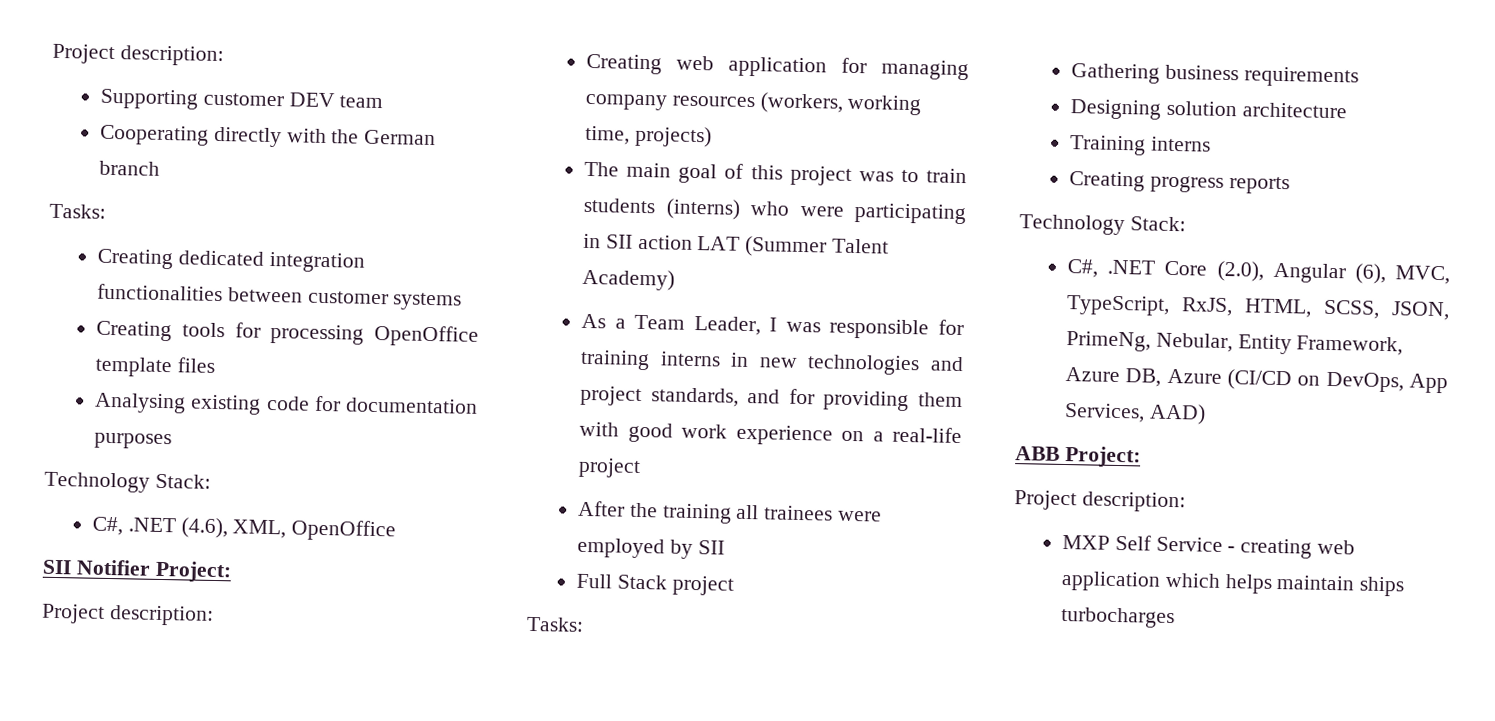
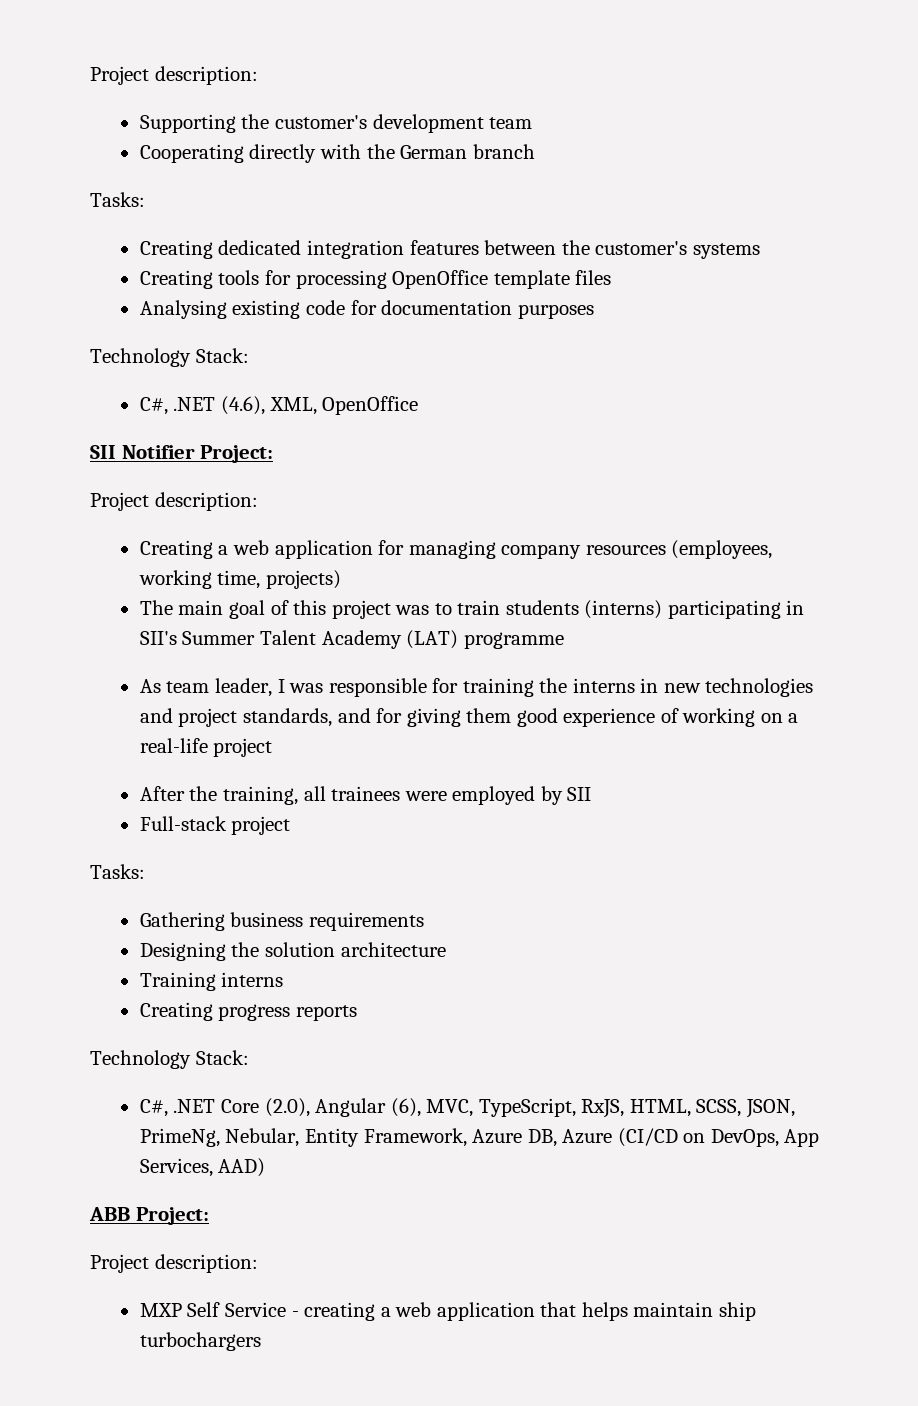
- Supporting customer DEV team
+ Supporting the customer's development team
- Creating dedicated integration functionalities between customer systems
+ Creating dedicated integration features between the customer's systems
- Creating web application for managing company resources (workers, working time, projects)
+ Creating a web application for managing company resources (employees, working time, projects)
- The main goal of this project was to train students (interns) who were participating in SII action LAT (Summer Talent Academy)
- As a Team Leader, I was responsible for training interns in new technologies and project standards, and for providing them with good work experience on a real-life project
+ The main goal of this project was to train students (interns) participating in SII's Summer Talent Academy (LAT) programme
+ As team leader, I was responsible for training the interns in new technologies and project standards, and for giving them good experience of working on a real-life project
- After the training all trainees were employed by SII
+ After the training, all trainees were employed by SII
- Full Stack project
+ Full-stack project
- Designing solution architecture
+ Designing the solution architecture
- MXP Self Service - creating web application which helps maintain ships turbocharges
+ MXP Self Service - creating a web application that helps maintain ship turbochargers

